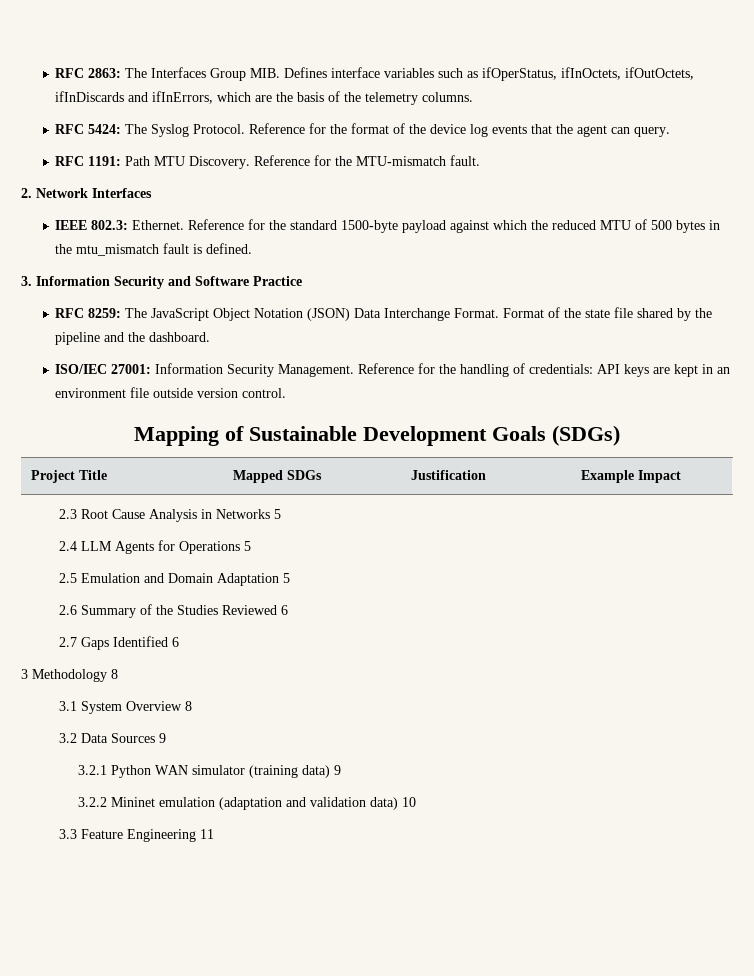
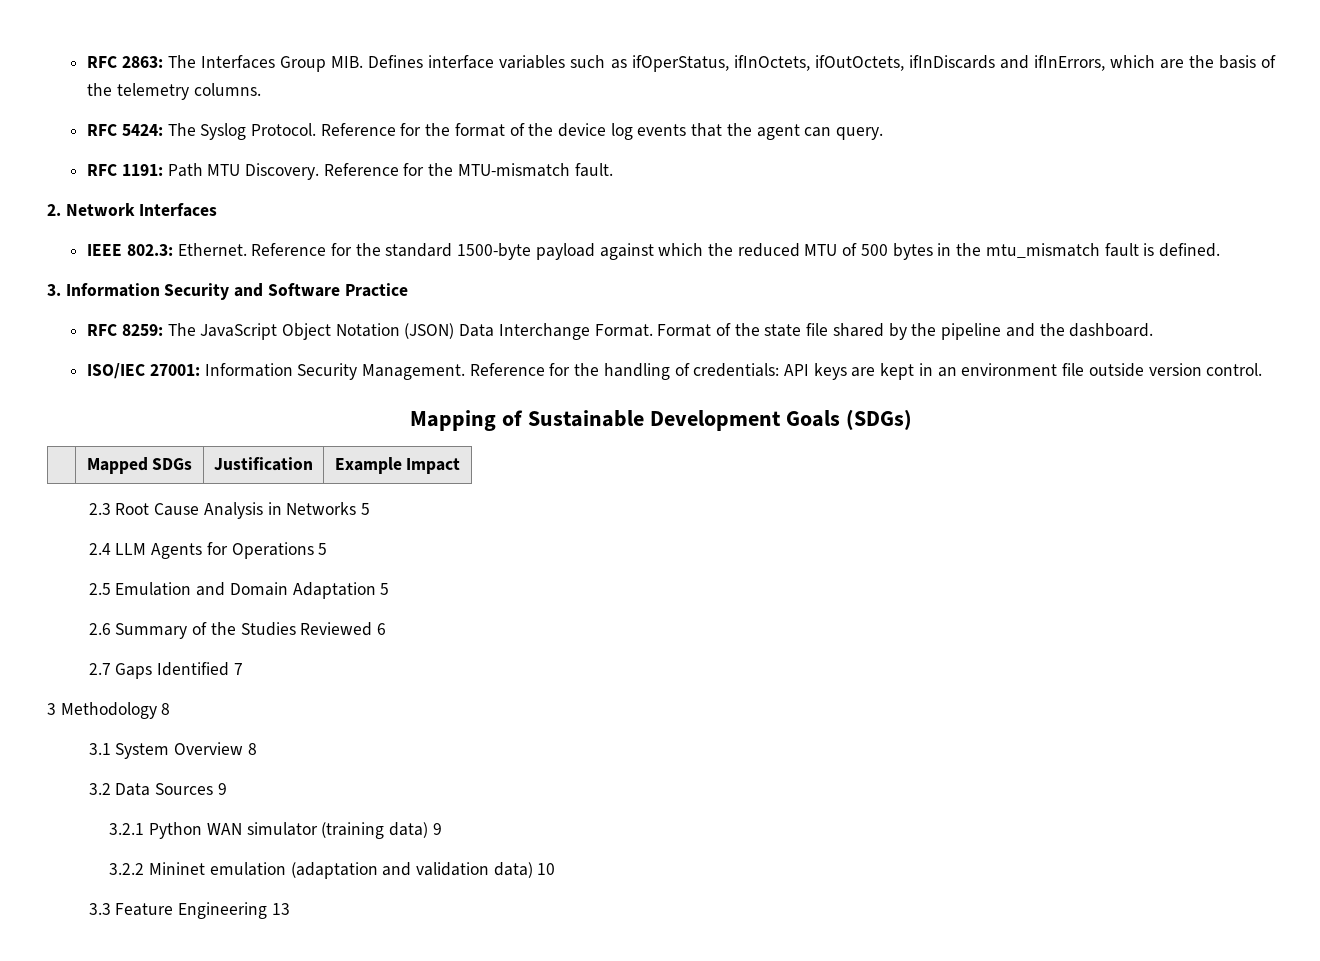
- Project Title | Mapped SDGs | Justification | Example Impact
+ | Mapped SDGs | Justification | Example Impact
- 2.7 Gaps Identified 6
+ 2.7 Gaps Identified 7
- 3.3 Feature Engineering 11
+ 3.3 Feature Engineering 13

